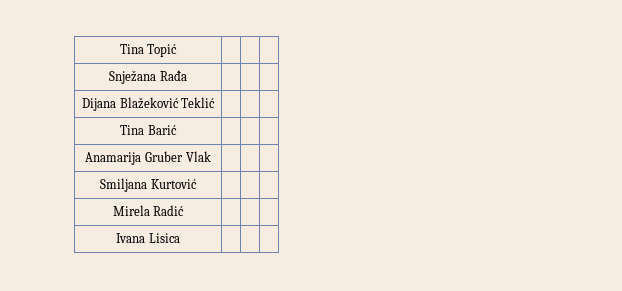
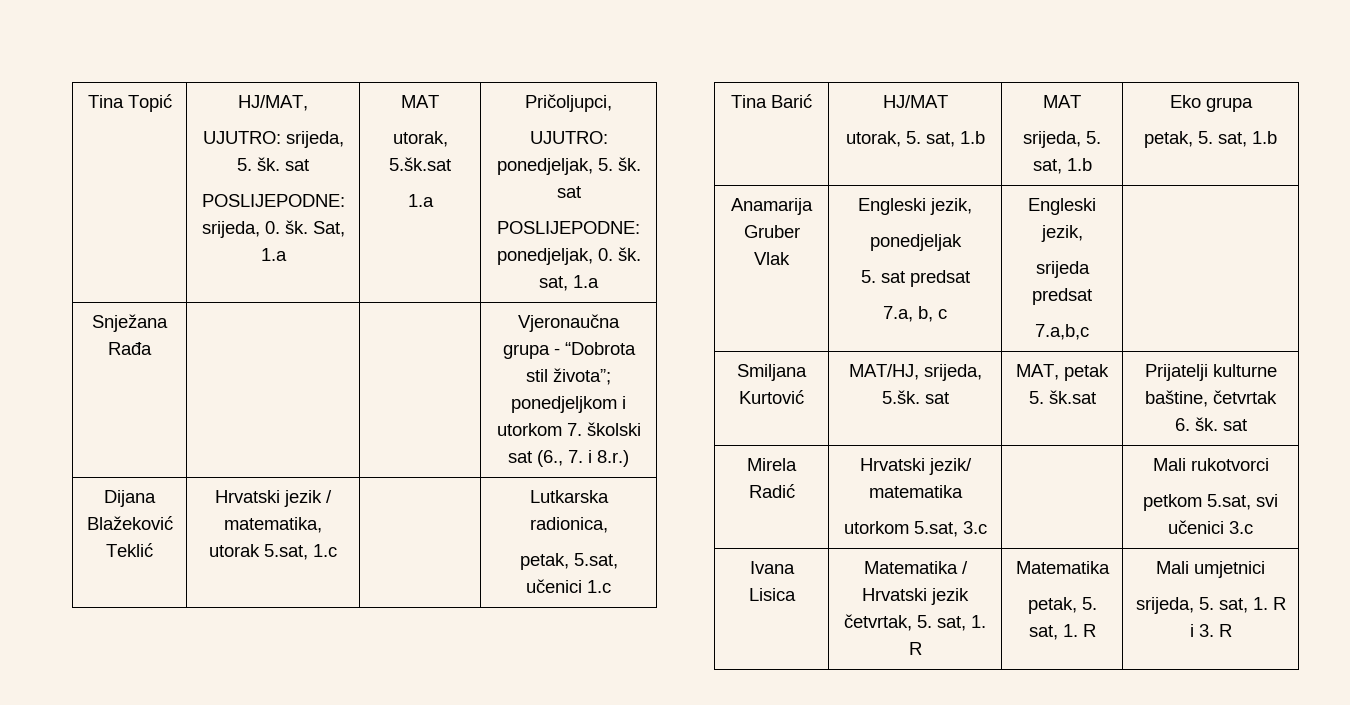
- Tina Topić | | |
- Snježana Rađa | | |
- Dijana Blažeković Teklić | | |
- Tina Barić | | |
- Anamarija Gruber Vlak | | |
- Smiljana Kurtović | | |
- Mirela Radić | | |
- Ivana Lisica | | |
+ Tina Topić | HJ/MAT,
+ UJUTRO: srijeda, 5. šk. sat
+ POSLIJEPODNE: srijeda, 0. šk. Sat, 1.a | MAT
+ utorak, 5.šk.sat
+ 1.a | Pričoljupci,
+ UJUTRO: ponedjeljak, 5. šk. sat
+ POSLIJEPODNE: ponedjeljak, 0. šk. sat, 1.a
+ Snježana Rađa | | | Vjeronaučna grupa - “Dobrota stil života”; ponedjeljkom i utorkom 7. školski sat (6., 7. i 8.r.)
+ Dijana Blažeković Teklić | Hrvatski jezik / matematika, utorak 5.sat, 1.c | | Lutkarska radionica,
+ petak, 5.sat, učenici 1.c
+ Tina Barić | HJ/MAT
+ utorak, 5. sat, 1.b | MAT
+ srijeda, 5. sat, 1.b | Eko grupa
+ petak, 5. sat, 1.b
+ Anamarija Gruber Vlak | Engleski jezik,
+ ponedjeljak
+ 5. sat predsat
+ 7.a, b, c | Engleski jezik,
+ srijeda predsat
+ 7.a,b,c |
+ Smiljana Kurtović | MAT/HJ, srijeda, 5.šk. sat | MAT, petak 5. šk.sat | Prijatelji kulturne baštine, četvrtak 6. šk. sat
+ Mirela Radić | Hrvatski jezik/ matematika
+ utorkom 5.sat, 3.c | | Mali rukotvorci
+ petkom 5.sat, svi učenici 3.c
+ Ivana Lisica | Matematika / Hrvatski jezik četvrtak, 5. sat, 1. R | Matematika
+ petak, 5. sat, 1. R | Mali umjetnici
+ srijeda, 5. sat, 1. R i 3. R

